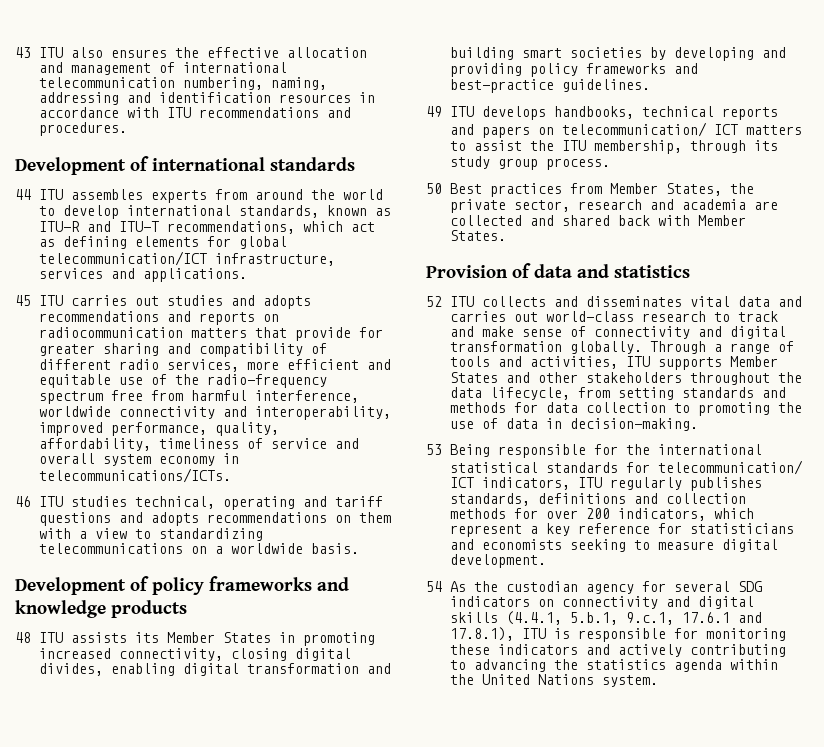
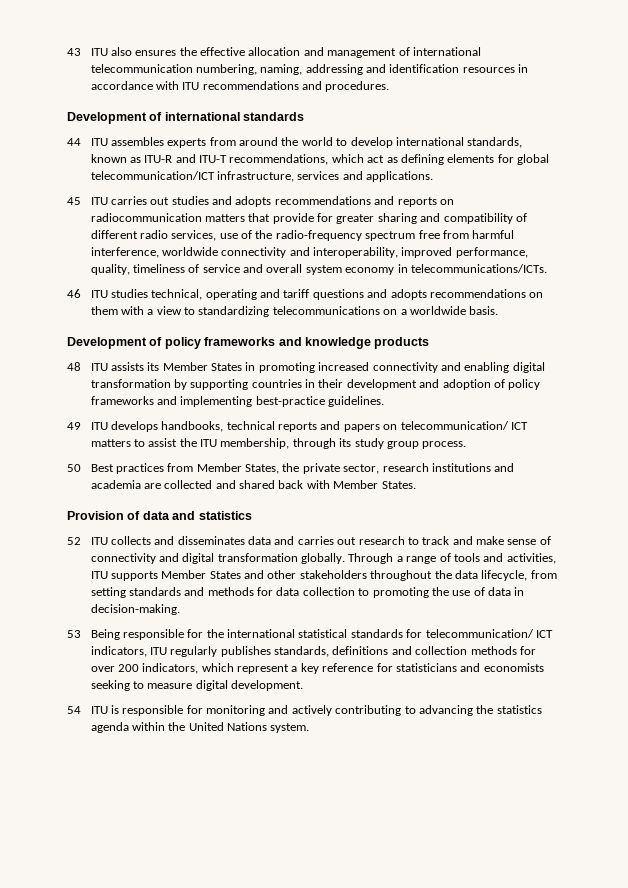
- 45 ITU carries out studies and adopts recommendations and reports on radiocommunication matters that provide for greater sharing and compatibility of different radio services, more efficient and equitable use of the radio-frequency spectrum free from harmful interference, worldwide connectivity and interoperability, improved performance, quality, affordability, timeliness of service and overall system economy in telecommunications/ICTs.
+ 45 ITU carries out studies and adopts recommendations and reports on radiocommunication matters that provide for greater sharing and compatibility of different radio services, use of the radio-frequency spectrum free from harmful interference, worldwide connectivity and interoperability, improved performance, quality, timeliness of service and overall system economy in telecommunications/ICTs.
- 48 ITU assists its Member States in promoting increased connectivity, closing digital divides, enabling digital transformation and building smart societies by developing and providing policy frameworks and best-practice guidelines.
+ 48 ITU assists its Member States in promoting increased connectivity and enabling digital transformation by supporting countries in their development and adoption of policy frameworks and implementing best-practice guidelines.
- 50 Best practices from Member States, the private sector, research and academia are collected and shared back with Member States.
+ 50 Best practices from Member States, the private sector, research institutions and academia are collected and shared back with Member States.
- 52 ITU collects and disseminates vital data and carries out world-class research to track and make sense of connectivity and digital transformation globally.
+ 52 ITU collects and disseminates data and carries out research to track and make sense of connectivity and digital transformation globally.
- 54 As the custodian agency for several SDG indicators on connectivity and digital skills (4.4.1, 5.b.1, 9.c.1, 17.6.1 and 17.8.1), ITU is responsible for monitoring these indicators and actively contributing to advancing the statistics agenda within the United Nations system.
+ 54 ITU is responsible for monitoring and actively contributing to advancing the statistics agenda within the United Nations system.

